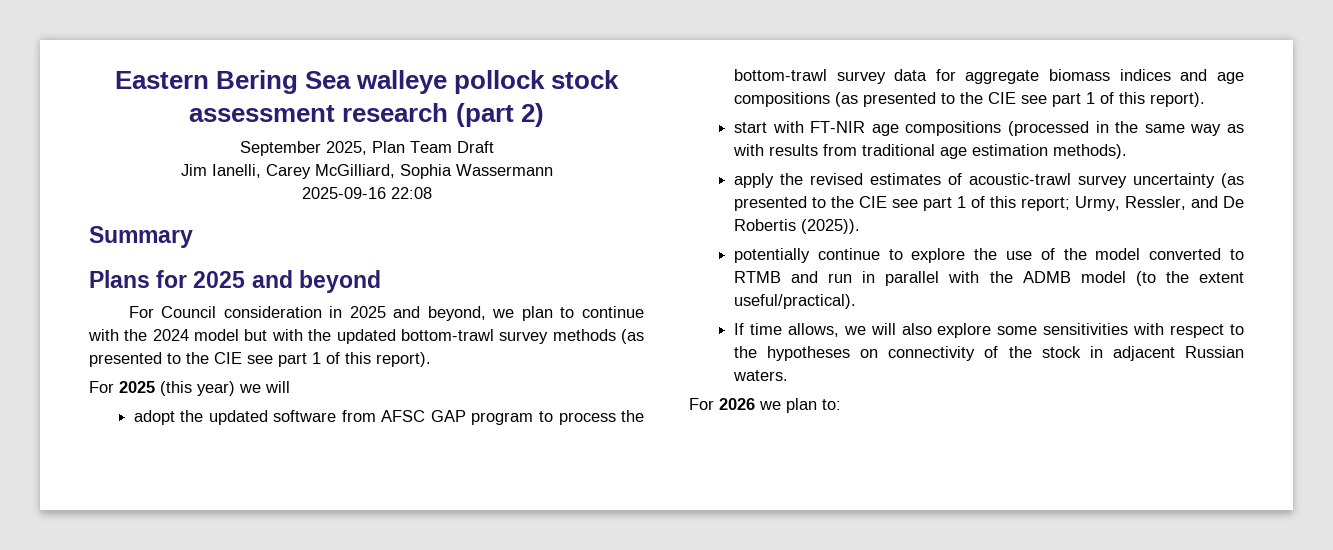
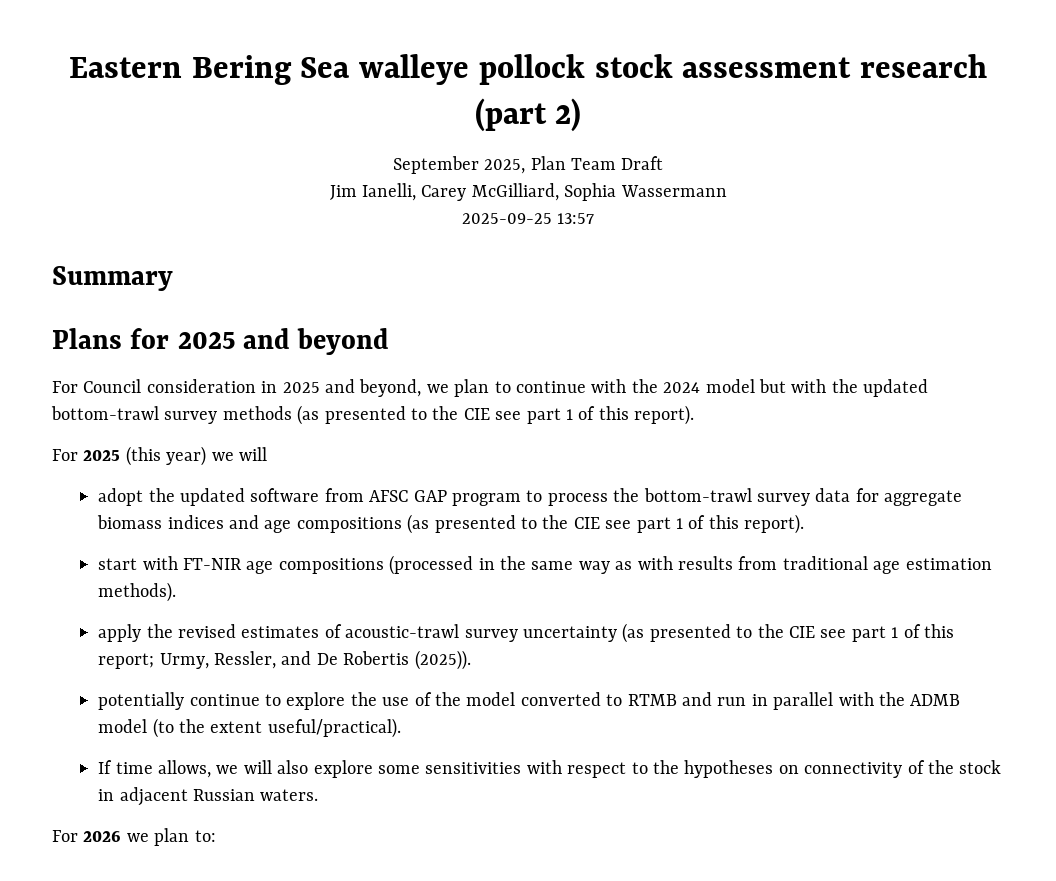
- 2025-09-16 22:08
+ 2025-09-25 13:57

